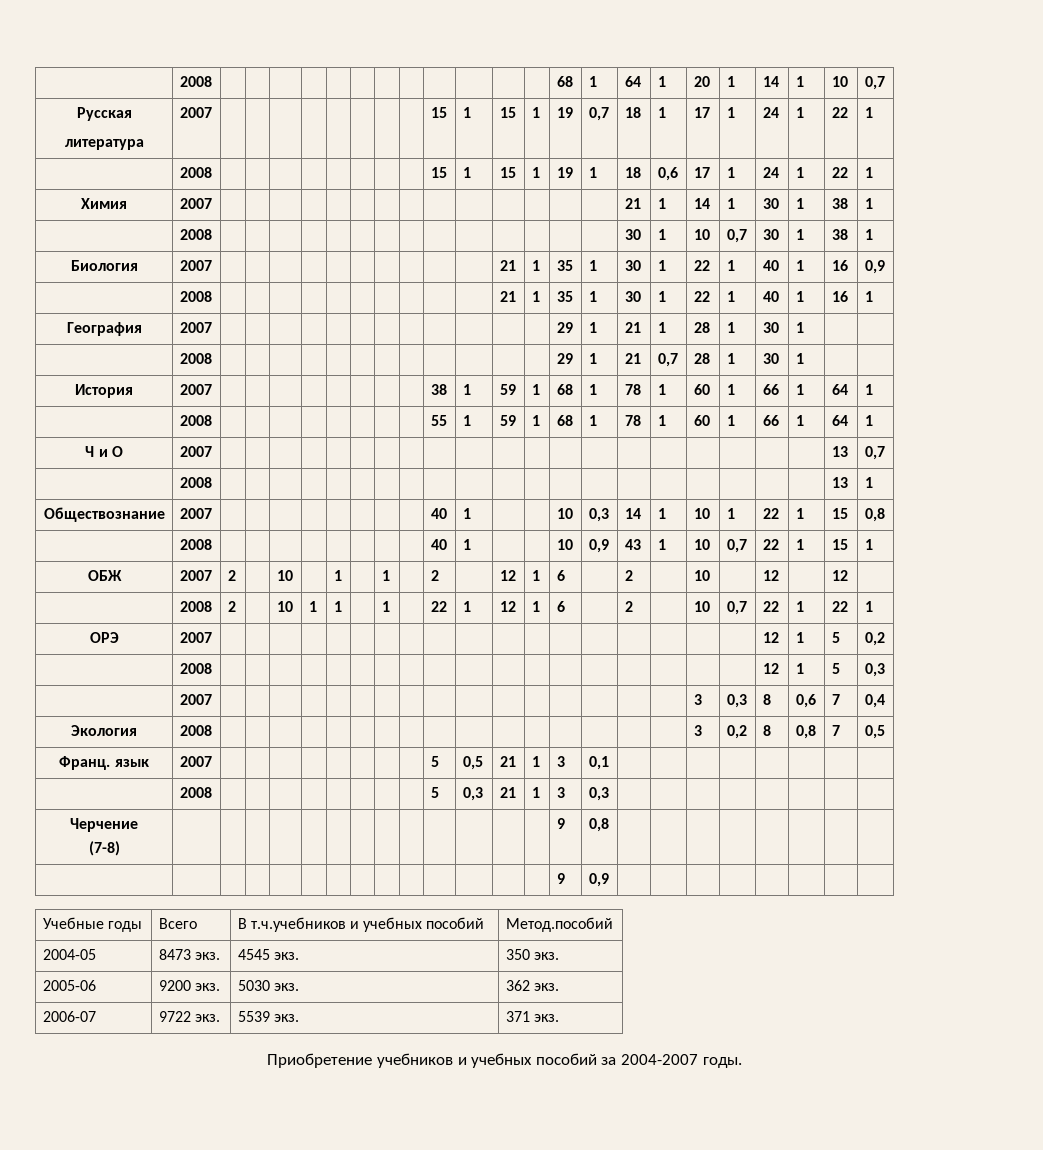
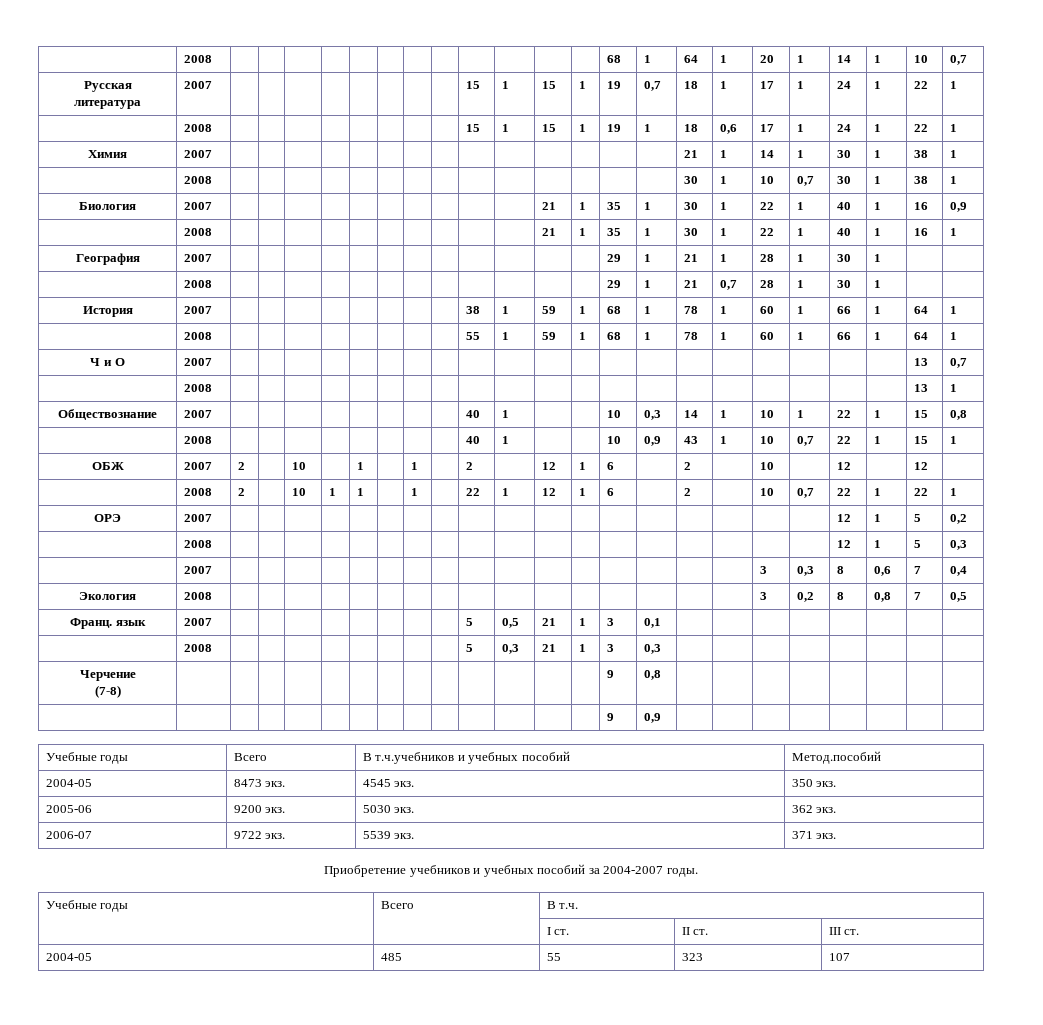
+ Учебные годы | Всего | В т.ч.
+ | | I ст. | II ст. | III ст.
+ 2004-05 | 485 | 55 | 323 | 107

